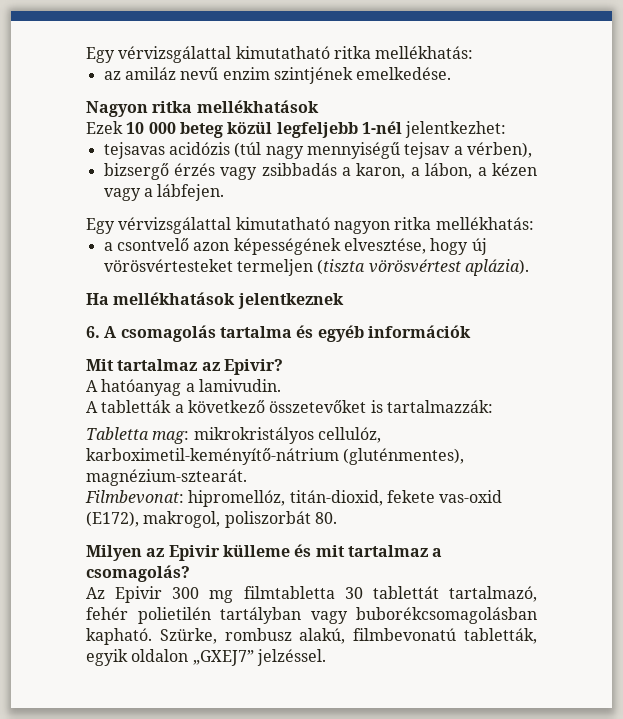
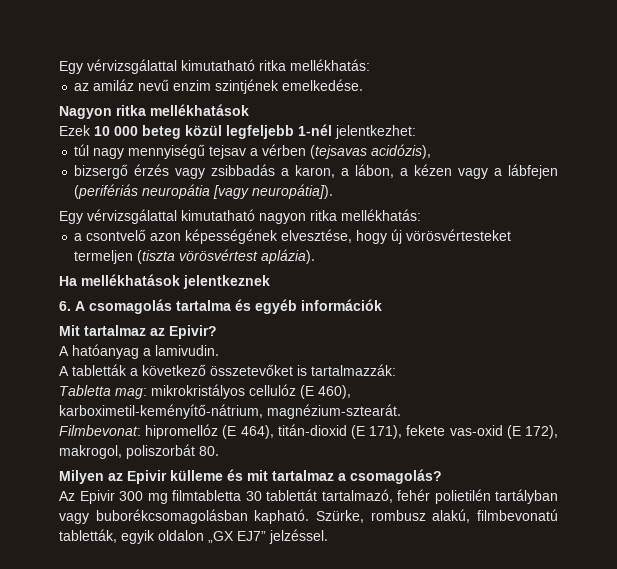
- tejsavas acidózis (túl nagy mennyiségű tejsav a vérben),
+ túl nagy mennyiségű tejsav a vérben (tejsavas acidózis),
- bizsergő érzés vagy zsibbadás a karon, a lábon, a kézen vagy a lábfejen.
+ bizsergő érzés vagy zsibbadás a karon, a lábon, a kézen vagy a lábfejen (perifériás neuropátia [vagy neuropátia]).
- Tabletta mag: mikrokristályos cellulóz, karboximetil-keményítő-nátrium (gluténmentes), magnézium-sztearát.
- Filmbevonat: hipromellóz, titán-dioxid, fekete vas-oxid (E172), makrogol, poliszorbát 80.
+ Tabletta mag: mikrokristályos cellulóz (E 460), karboximetil-keményítő-nátrium, magnézium-sztearát.
+ Filmbevonat: hipromellóz (E 464), titán-dioxid (E 171), fekete vas-oxid (E 172), makrogol, poliszorbát 80.
- Szürke, rombusz alakú, filmbevonatú tabletták, egyik oldalon „GXEJ7” jelzéssel.
+ Szürke, rombusz alakú, filmbevonatú tabletták, egyik oldalon „GX EJ7” jelzéssel.

